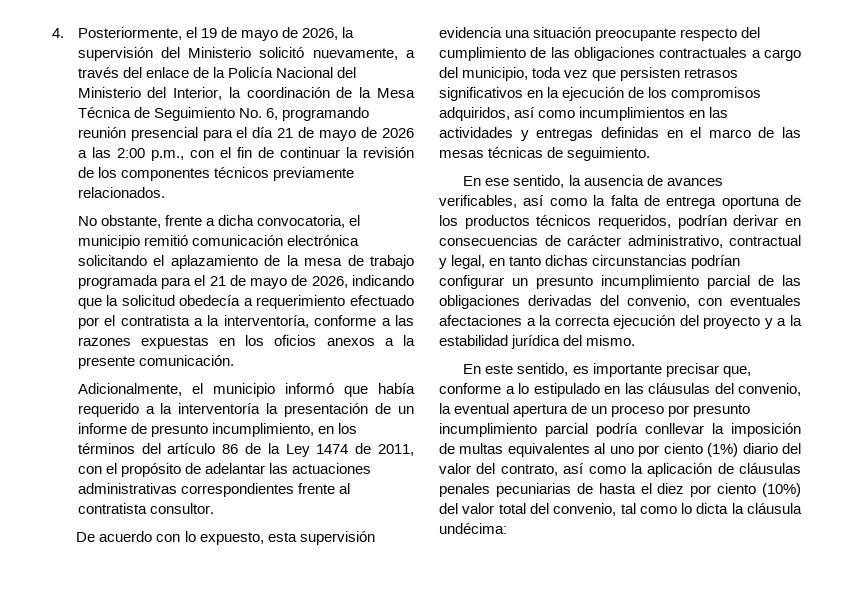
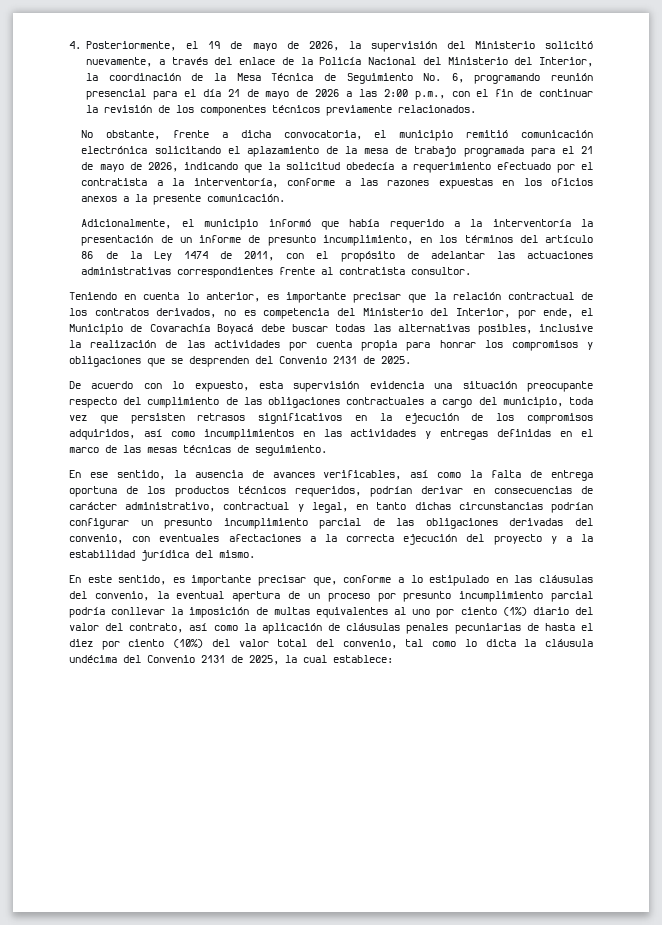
+ Teniendo en cuenta lo anterior, es importante precisar que la relación contractual de los contratos derivados, no es competencia del Ministerio del Interior, por ende, el Municipio de Covarachía Boyacá debe buscar todas las alternativas posibles, inclusive la realización de las actividades por cuenta propia para honrar los compromisos y obligaciones que se desprenden del Convenio 2131 de 2025.
- En este sentido, es importante precisar que, conforme a lo estipulado en las cláusulas del convenio, la eventual apertura de un proceso por presunto incumplimiento parcial podría conllevar la imposición de multas equivalentes al uno por ciento (1%) diario del valor del contrato, así como la aplicación de cláusulas penales pecuniarias de hasta el diez por ciento (10%) del valor total del convenio, tal como lo dicta la cláusula undécima:
+ En este sentido, es importante precisar que, conforme a lo estipulado en las cláusulas del convenio, la eventual apertura de un proceso por presunto incumplimiento parcial podría conllevar la imposición de multas equivalentes al uno por ciento (1%) diario del valor del contrato, así como la aplicación de cláusulas penales pecuniarias de hasta el diez por ciento (10%) del valor total del convenio, tal como lo dicta la cláusula undécima del Convenio 2131 de 2025, la cual establece:

